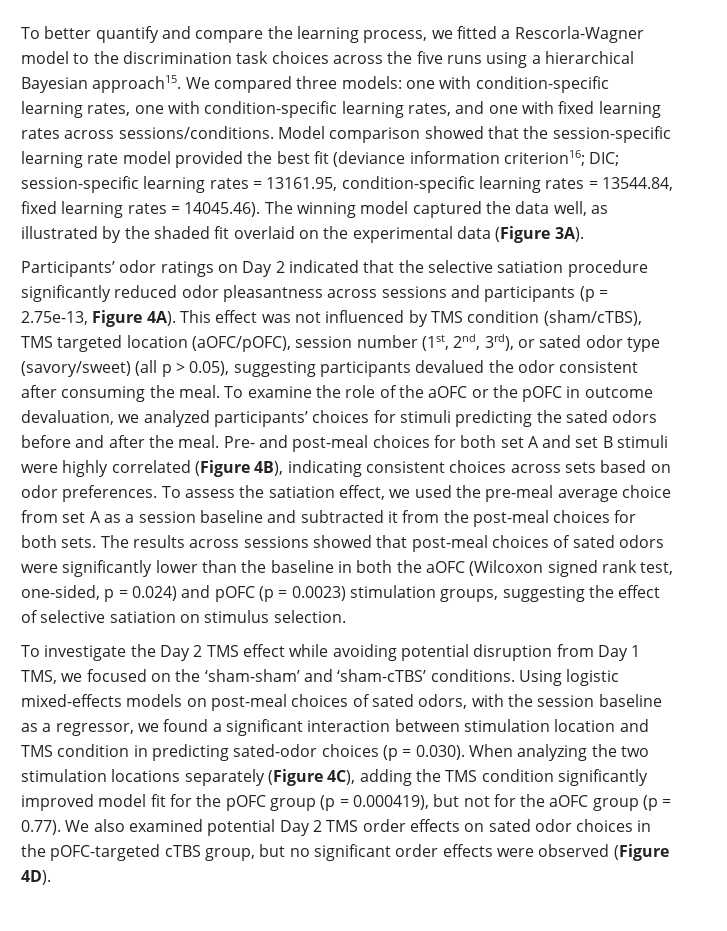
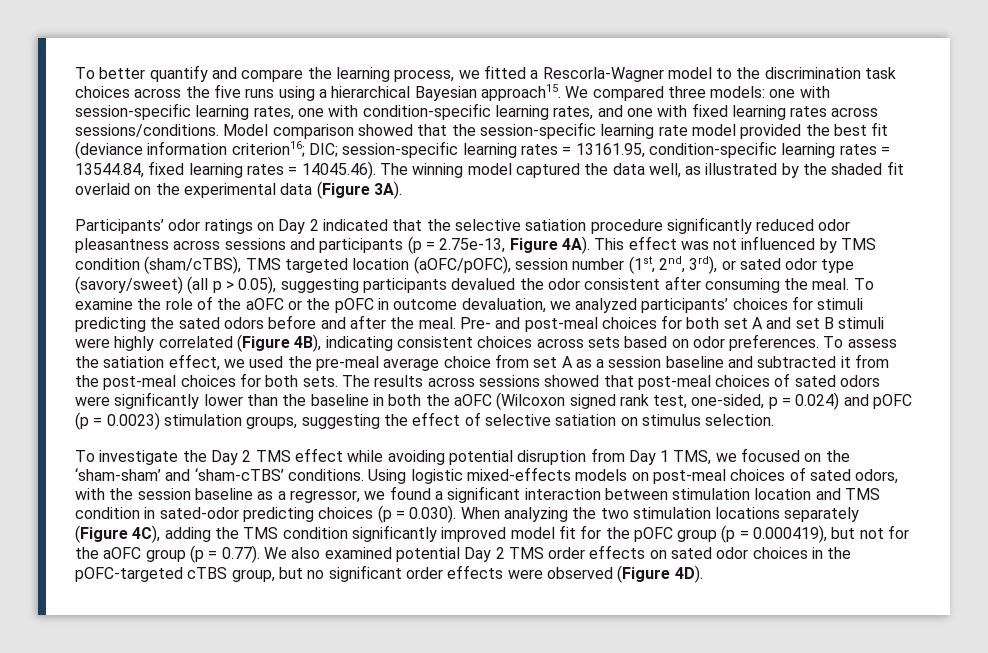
- We compared three models: one with condition-specific learning rates, one with condition-specific learning rates, and one with fixed learning rates across sessions/conditions.
+ We compared three models: one with session-specific learning rates, one with condition-specific learning rates, and one with fixed learning rates across sessions/conditions.
- Using logistic mixed-effects models on post-meal choices of sated odors, with the session baseline as a regressor, we found a significant interaction between stimulation location and TMS condition in predicting sated-odor choices (p = 0.030). When analyzing the two stimulation locations separately (Figure 4C), adding the TMS condition significantly improved model fit for the pOFC group (p = 0.000419), but not for the aOFC group (p = 0.77). We also examined potential Day 2 TMS order effects on sated odor choices in the pOFC-targeted cTBS group, but no significant order effects were observed (Figure 4D).
+ Using logistic mixed-effects models on post-meal choices of sated odors, with the session baseline as a regressor, we found a significant interaction between stimulation location and TMS condition in sated-odor predicting choices (p = 0.030). When analyzing the two stimulation locations separately (Figure 4C), adding the TMS condition significantly improved model fit for the pOFC group (p = 0.000419), but not for the aOFC group (p = 0.77). We also examined potential Day 2 TMS order effects on sated odor choices in the pOFC-targeted cTBS group, but no significant order effects were observed (Figure 4D).

